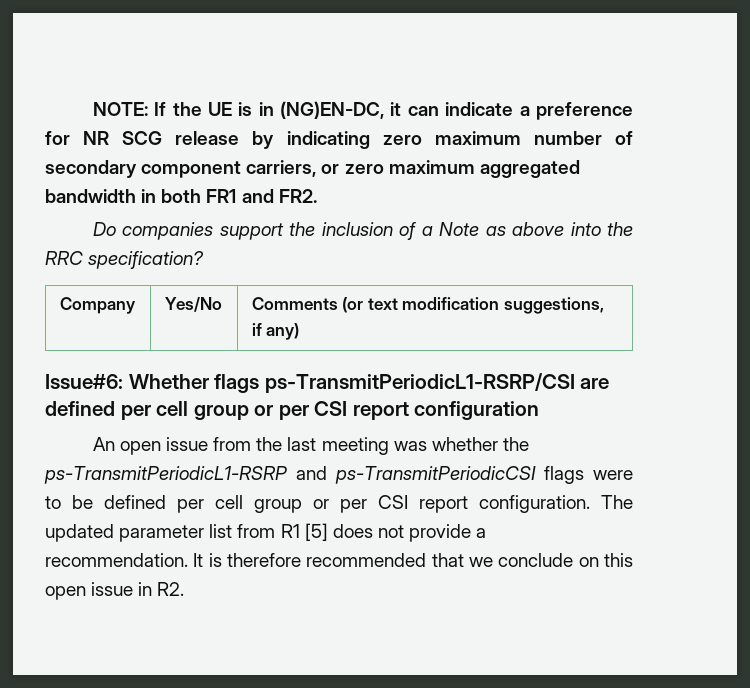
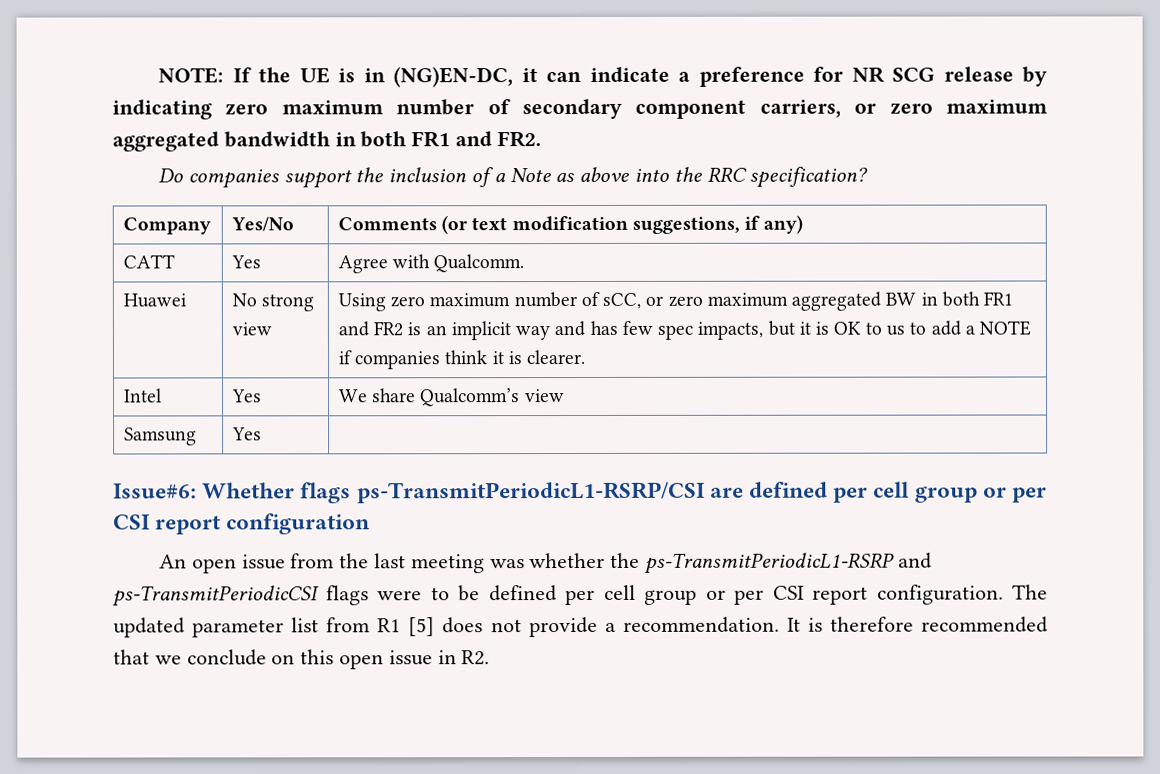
+ CATT | Yes | Agree with Qualcomm.
+ Huawei | No strong view | Using zero maximum number of sCC, or zero maximum aggregated BW in both FR1 and FR2 is an implicit way and has few spec impacts, but it is OK to us to add a NOTE if companies think it is clearer.
+ Intel | Yes | We share Qualcomm’s view
+ Samsung | Yes |

